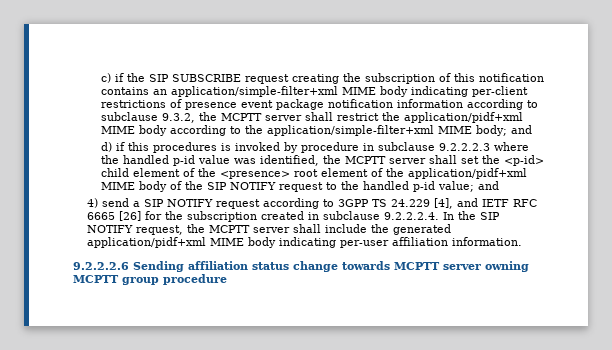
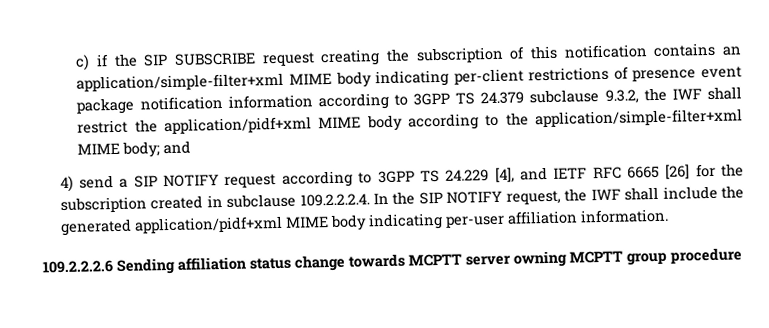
- c) if the SIP SUBSCRIBE request creating the subscription of this notification contains an application/simple-filter+xml MIME body indicating per-client restrictions of presence event package notification information according to subclause 9.3.2, the MCPTT server shall restrict the application/pidf+xml MIME body according to the application/simple-filter+xml MIME body; and
+ c) if the SIP SUBSCRIBE request creating the subscription of this notification contains an application/simple-filter+xml MIME body indicating per-client restrictions of presence event package notification information according to 3GPP TS 24.379 subclause 9.3.2, the IWF shall restrict the application/pidf+xml MIME body according to the application/simple-filter+xml MIME body; and
- d) if this procedures is invoked by procedure in subclause 9.2.2.2.3 where the handled p-id value was identified, the MCPTT server shall set the <p-id> child element of the <presence> root element of the application/pidf+xml MIME body of the SIP NOTIFY request to the handled p-id value; and
- 4) send a SIP NOTIFY request according to 3GPP TS 24.229 [4], and IETF RFC 6665 [26] for the subscription created in subclause 9.2.2.2.4. In the SIP NOTIFY request, the MCPTT server shall include the generated application/pidf+xml MIME body indicating per-user affiliation information.
+ 4) send a SIP NOTIFY request according to 3GPP TS 24.229 [4], and IETF RFC 6665 [26] for the subscription created in subclause 109.2.2.2.4. In the SIP NOTIFY request, the IWF shall include the generated application/pidf+xml MIME body indicating per-user affiliation information.
- 9.2.2.2.6 Sending affiliation status change towards MCPTT server owning MCPTT group procedure
+ 109.2.2.2.6 Sending affiliation status change towards MCPTT server owning MCPTT group procedure

